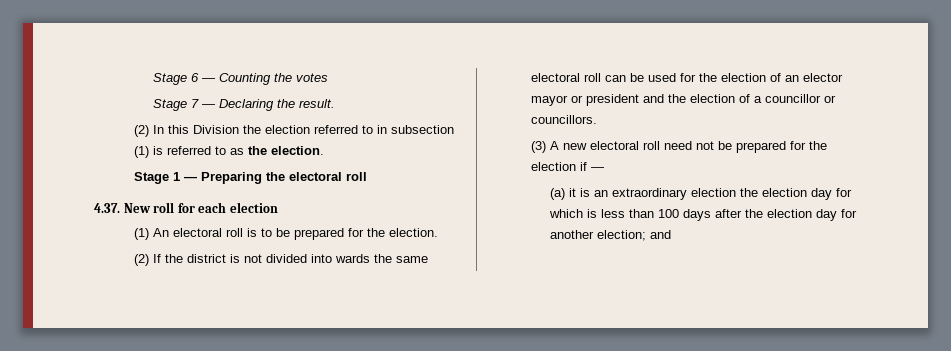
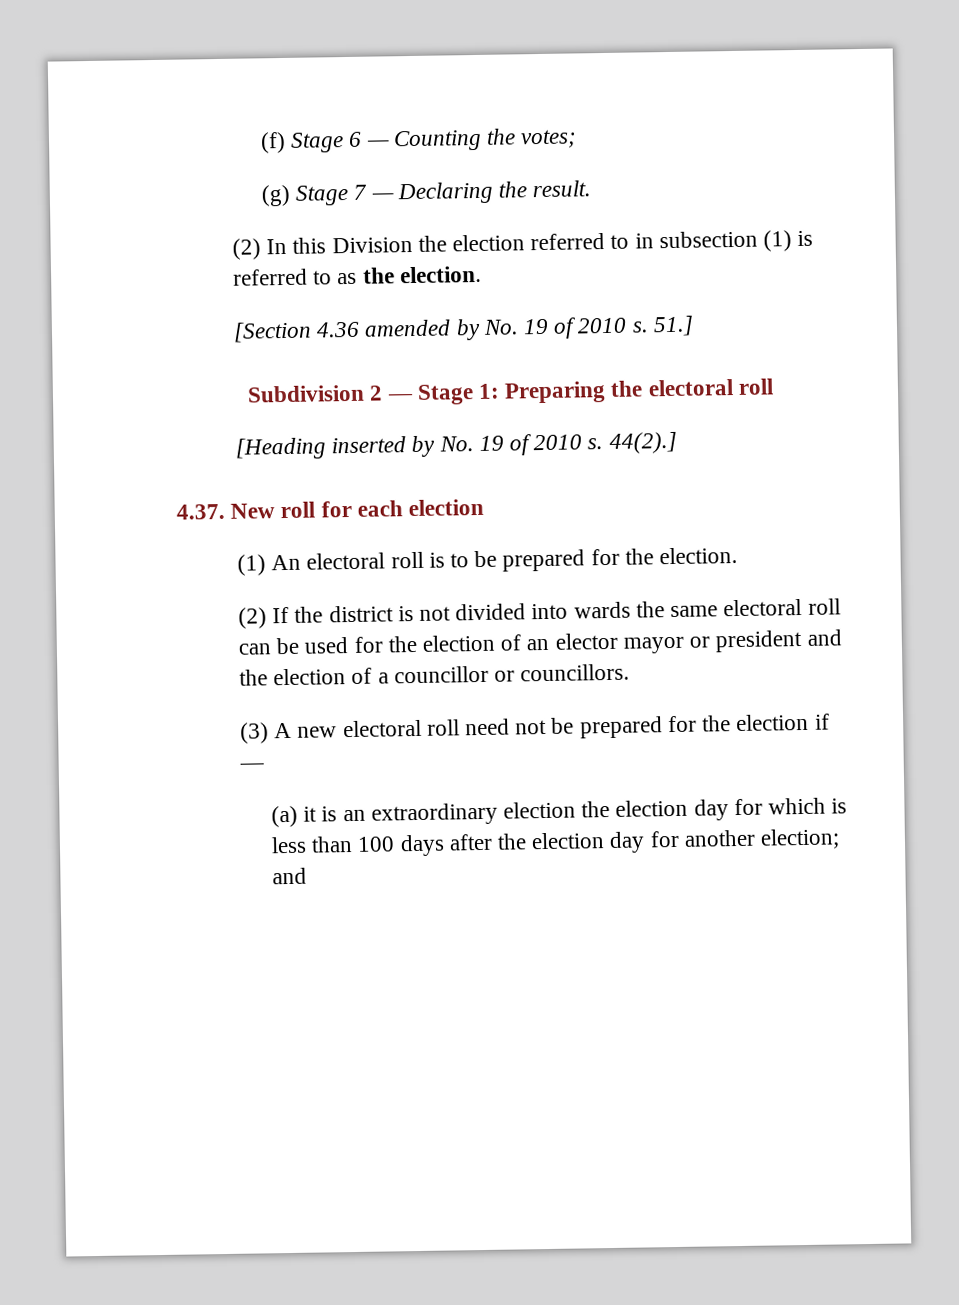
- Stage 6 — Counting the votes
- Stage 7 — Declaring the result.
+ (f) Stage 6 — Counting the votes;
+ (g) Stage 7 — Declaring the result.
- Stage 1 — Preparing the electoral roll
+ [Section 4.36 amended by No. 19 of 2010 s. 51.]
+ Subdivision 2 — Stage 1: Preparing the electoral roll
+ [Heading inserted by No. 19 of 2010 s. 44(2).]

